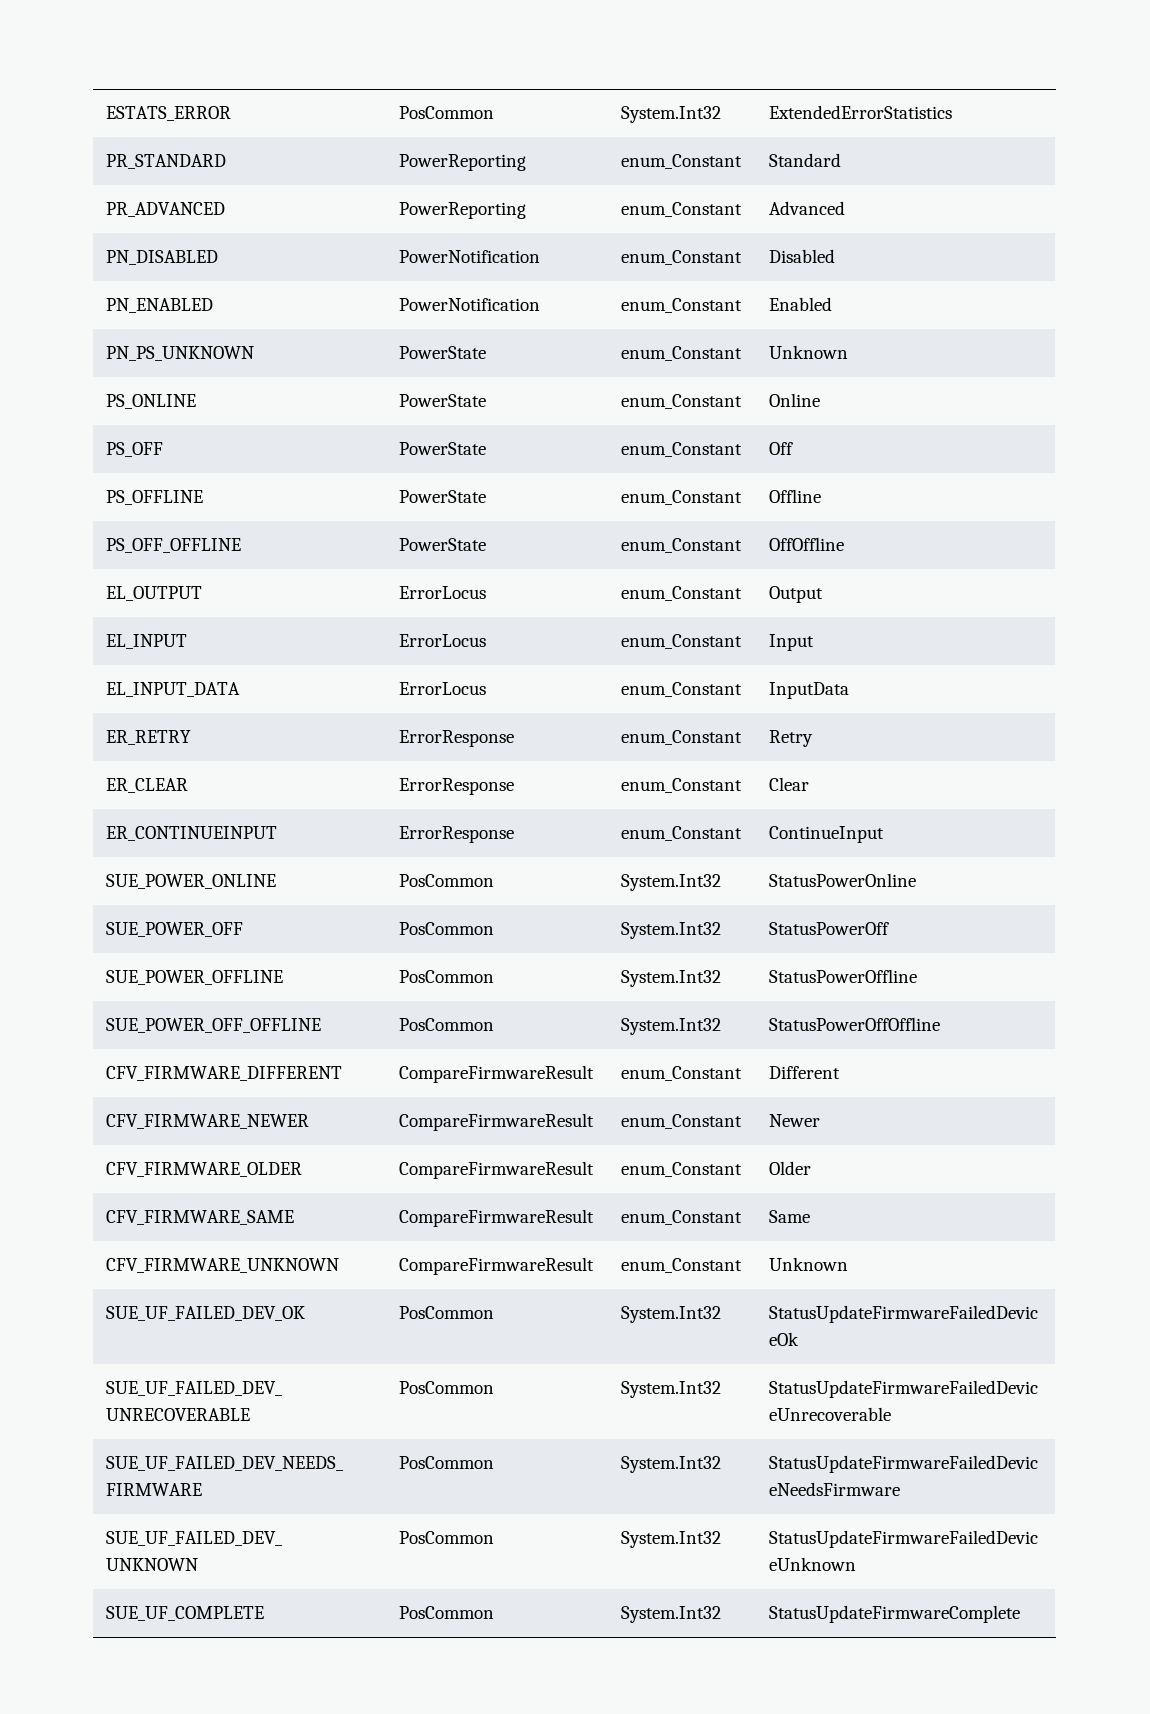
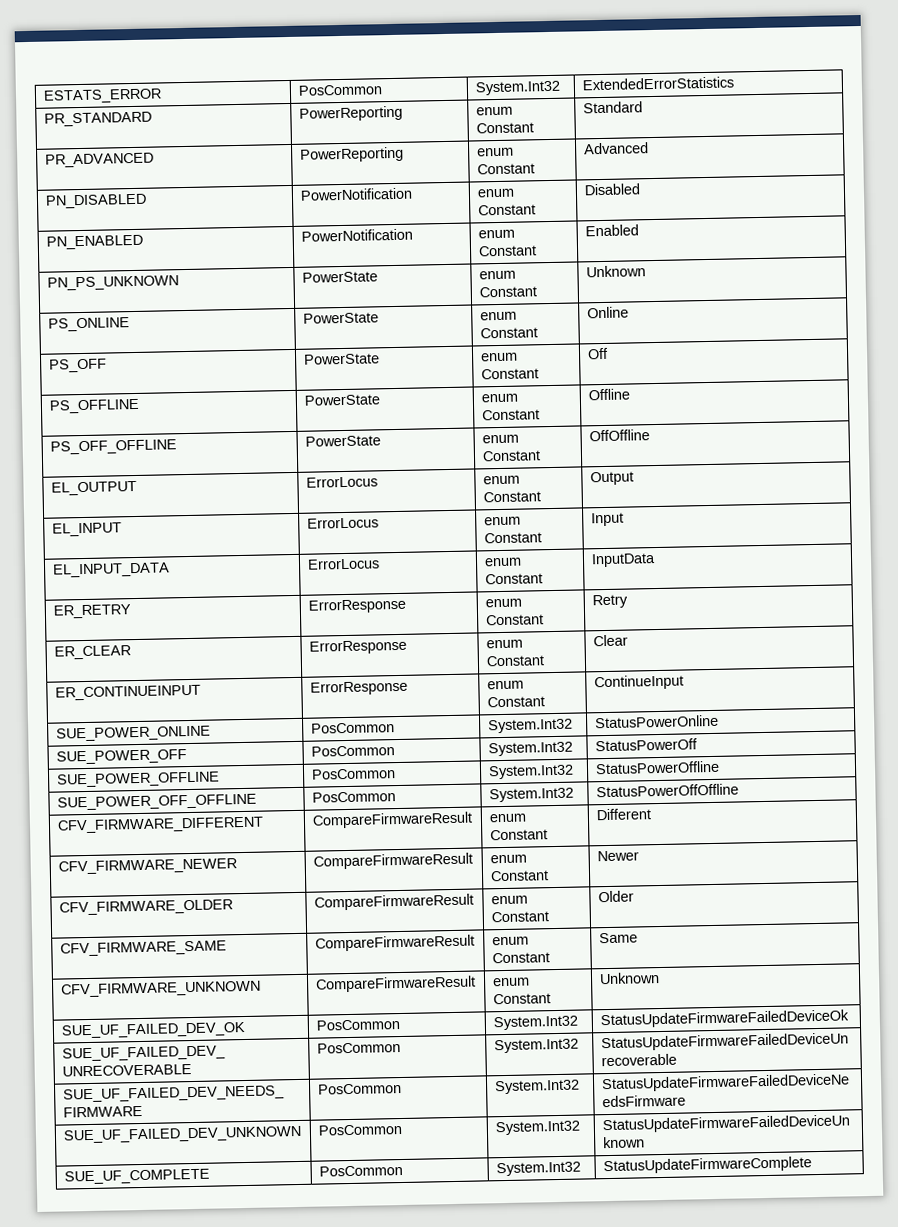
- PR_STANDARD | PowerReporting | enum_Constant | Standard
+ PR_STANDARD | PowerReporting | enum Constant | Standard
- PR_ADVANCED | PowerReporting | enum_Constant | Advanced
+ PR_ADVANCED | PowerReporting | enum Constant | Advanced
- PN_DISABLED | PowerNotification | enum_Constant | Disabled
+ PN_DISABLED | PowerNotification | enum Constant | Disabled
- PN_ENABLED | PowerNotification | enum_Constant | Enabled
+ PN_ENABLED | PowerNotification | enum Constant | Enabled
- PN_PS_UNKNOWN | PowerState | enum_Constant | Unknown
+ PN_PS_UNKNOWN | PowerState | enum Constant | Unknown
- PS_ONLINE | PowerState | enum_Constant | Online
+ PS_ONLINE | PowerState | enum Constant | Online
- PS_OFF | PowerState | enum_Constant | Off
+ PS_OFF | PowerState | enum Constant | Off
- PS_OFFLINE | PowerState | enum_Constant | Offline
+ PS_OFFLINE | PowerState | enum Constant | Offline
- PS_OFF_OFFLINE | PowerState | enum_Constant | OffOffline
+ PS_OFF_OFFLINE | PowerState | enum Constant | OffOffline
- EL_OUTPUT | ErrorLocus | enum_Constant | Output
+ EL_OUTPUT | ErrorLocus | enum Constant | Output
- EL_INPUT | ErrorLocus | enum_Constant | Input
+ EL_INPUT | ErrorLocus | enum Constant | Input
- EL_INPUT_DATA | ErrorLocus | enum_Constant | InputData
+ EL_INPUT_DATA | ErrorLocus | enum Constant | InputData
- ER_RETRY | ErrorResponse | enum_Constant | Retry
+ ER_RETRY | ErrorResponse | enum Constant | Retry
- ER_CLEAR | ErrorResponse | enum_Constant | Clear
+ ER_CLEAR | ErrorResponse | enum Constant | Clear
- ER_CONTINUEINPUT | ErrorResponse | enum_Constant | ContinueInput
+ ER_CONTINUEINPUT | ErrorResponse | enum Constant | ContinueInput
- CFV_FIRMWARE_DIFFERENT | CompareFirmwareResult | enum_Constant | Different
+ CFV_FIRMWARE_DIFFERENT | CompareFirmwareResult | enum Constant | Different
- CFV_FIRMWARE_NEWER | CompareFirmwareResult | enum_Constant | Newer
+ CFV_FIRMWARE_NEWER | CompareFirmwareResult | enum Constant | Newer
- CFV_FIRMWARE_OLDER | CompareFirmwareResult | enum_Constant | Older
+ CFV_FIRMWARE_OLDER | CompareFirmwareResult | enum Constant | Older
- CFV_FIRMWARE_SAME | CompareFirmwareResult | enum_Constant | Same
+ CFV_FIRMWARE_SAME | CompareFirmwareResult | enum Constant | Same
- CFV_FIRMWARE_UNKNOWN | CompareFirmwareResult | enum_Constant | Unknown
+ CFV_FIRMWARE_UNKNOWN | CompareFirmwareResult | enum Constant | Unknown

